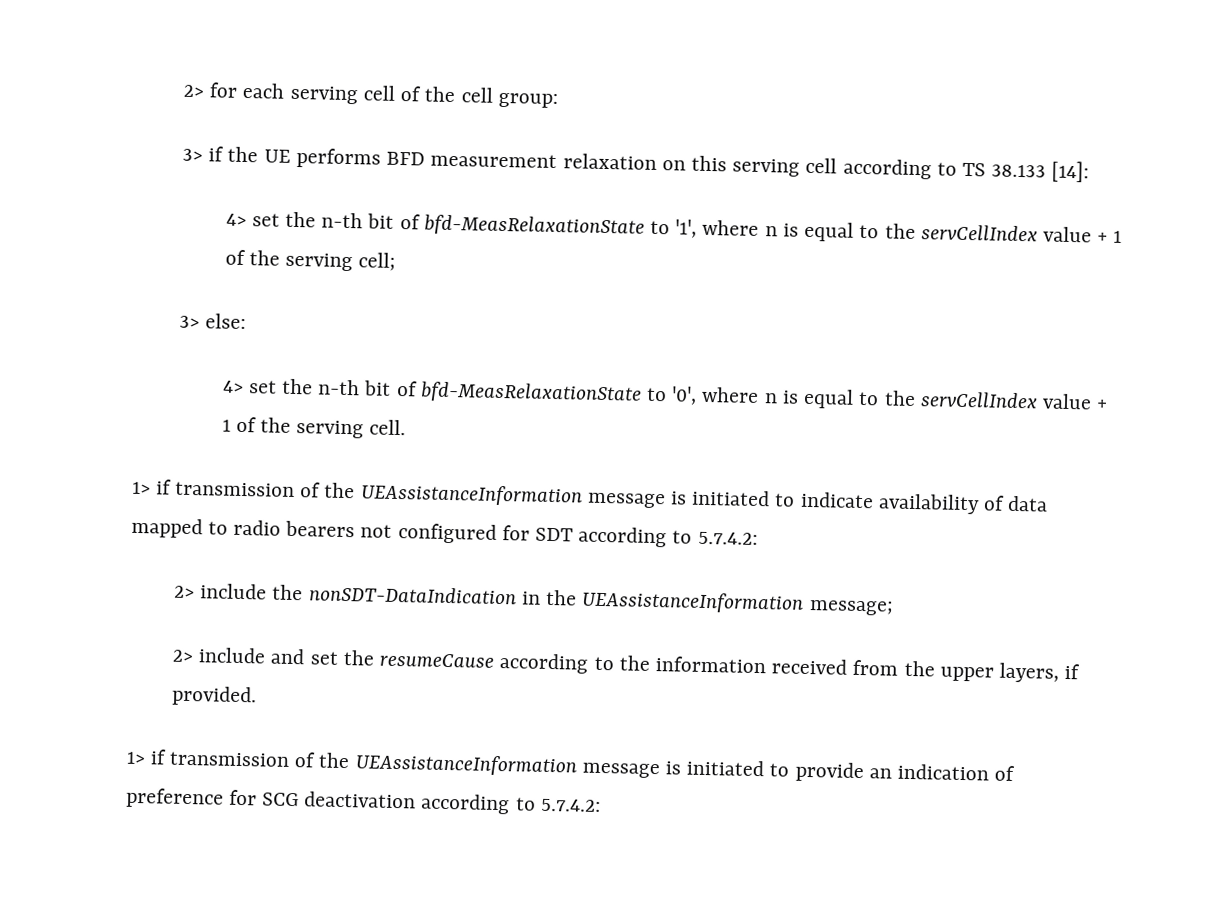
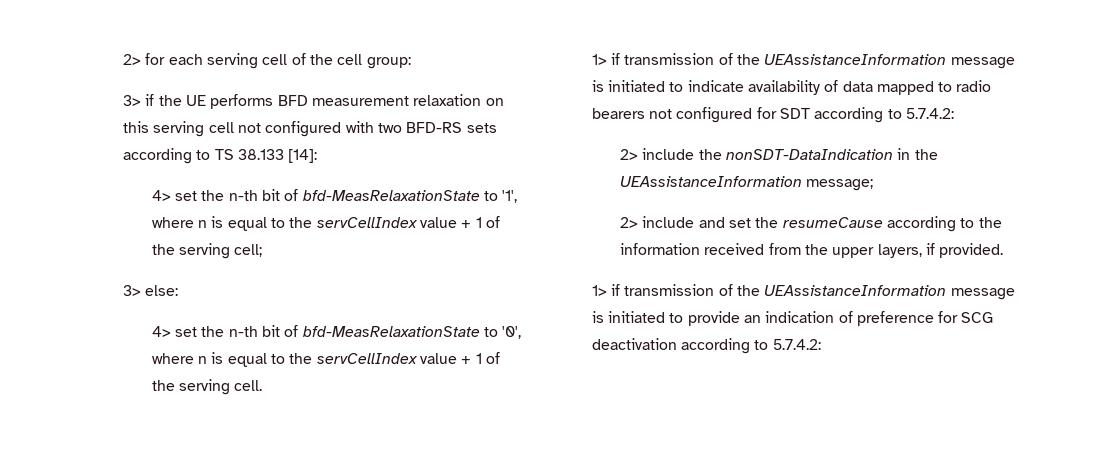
- 3> if the UE performs BFD measurement relaxation on this serving cell according to TS 38.133 [14]:
+ 3> if the UE performs BFD measurement relaxation on this serving cell not configured with two BFD-RS sets according to TS 38.133 [14]:

